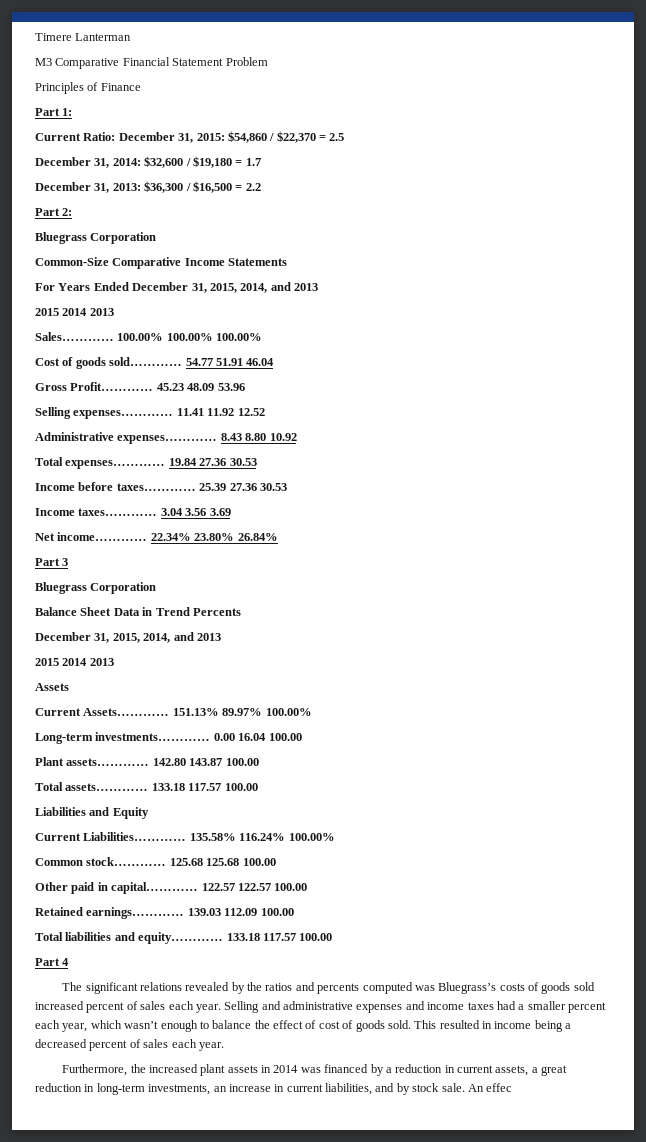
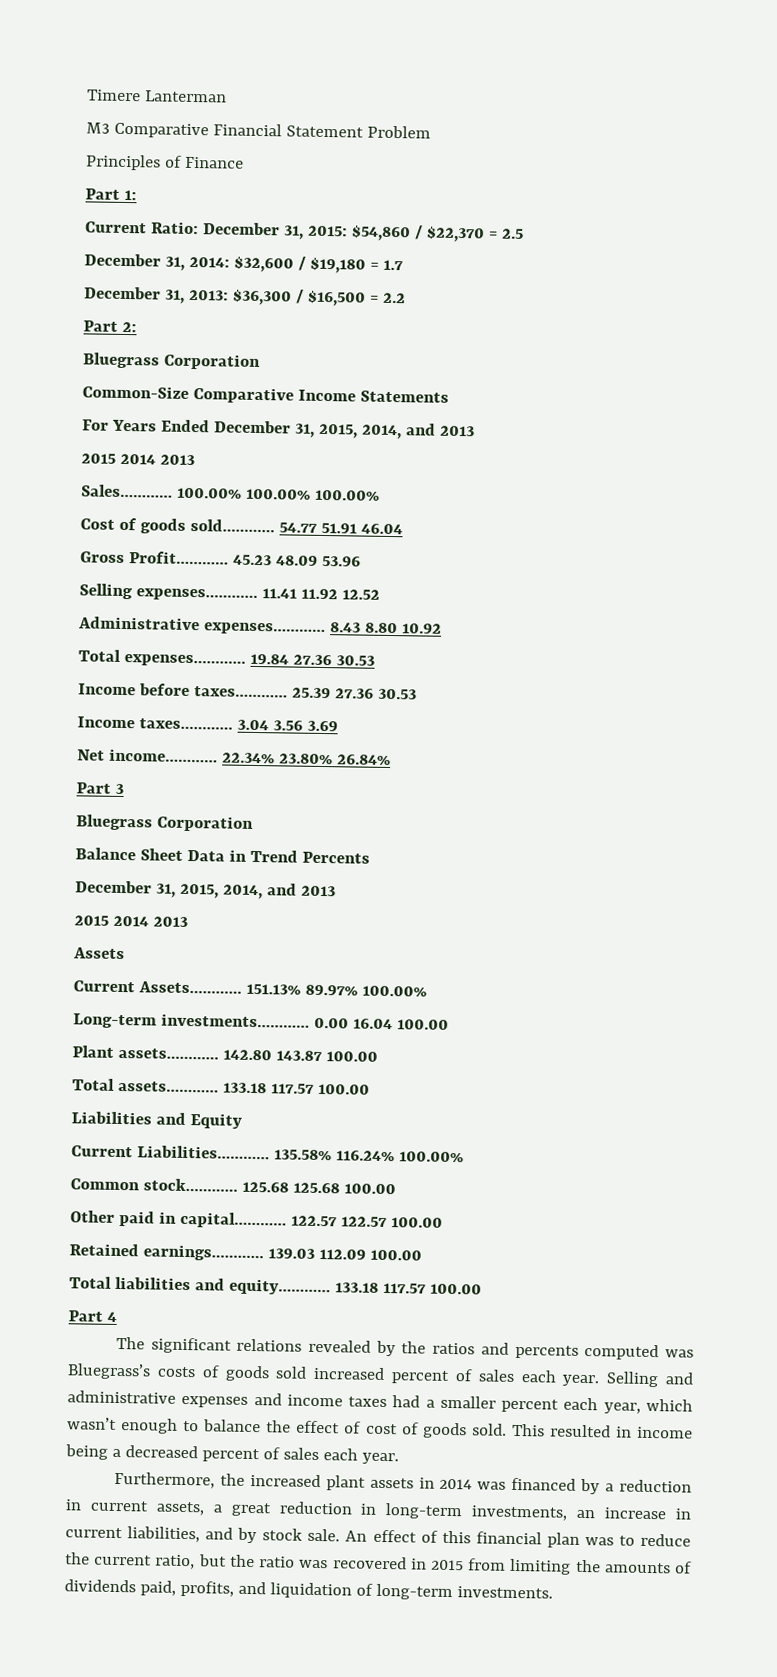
- An effec
+ An effect of this financial plan was to reduce the current ratio, but the ratio was recovered in 2015 from limiting the amounts of dividends paid, profits, and liquidation of long-term investments.

